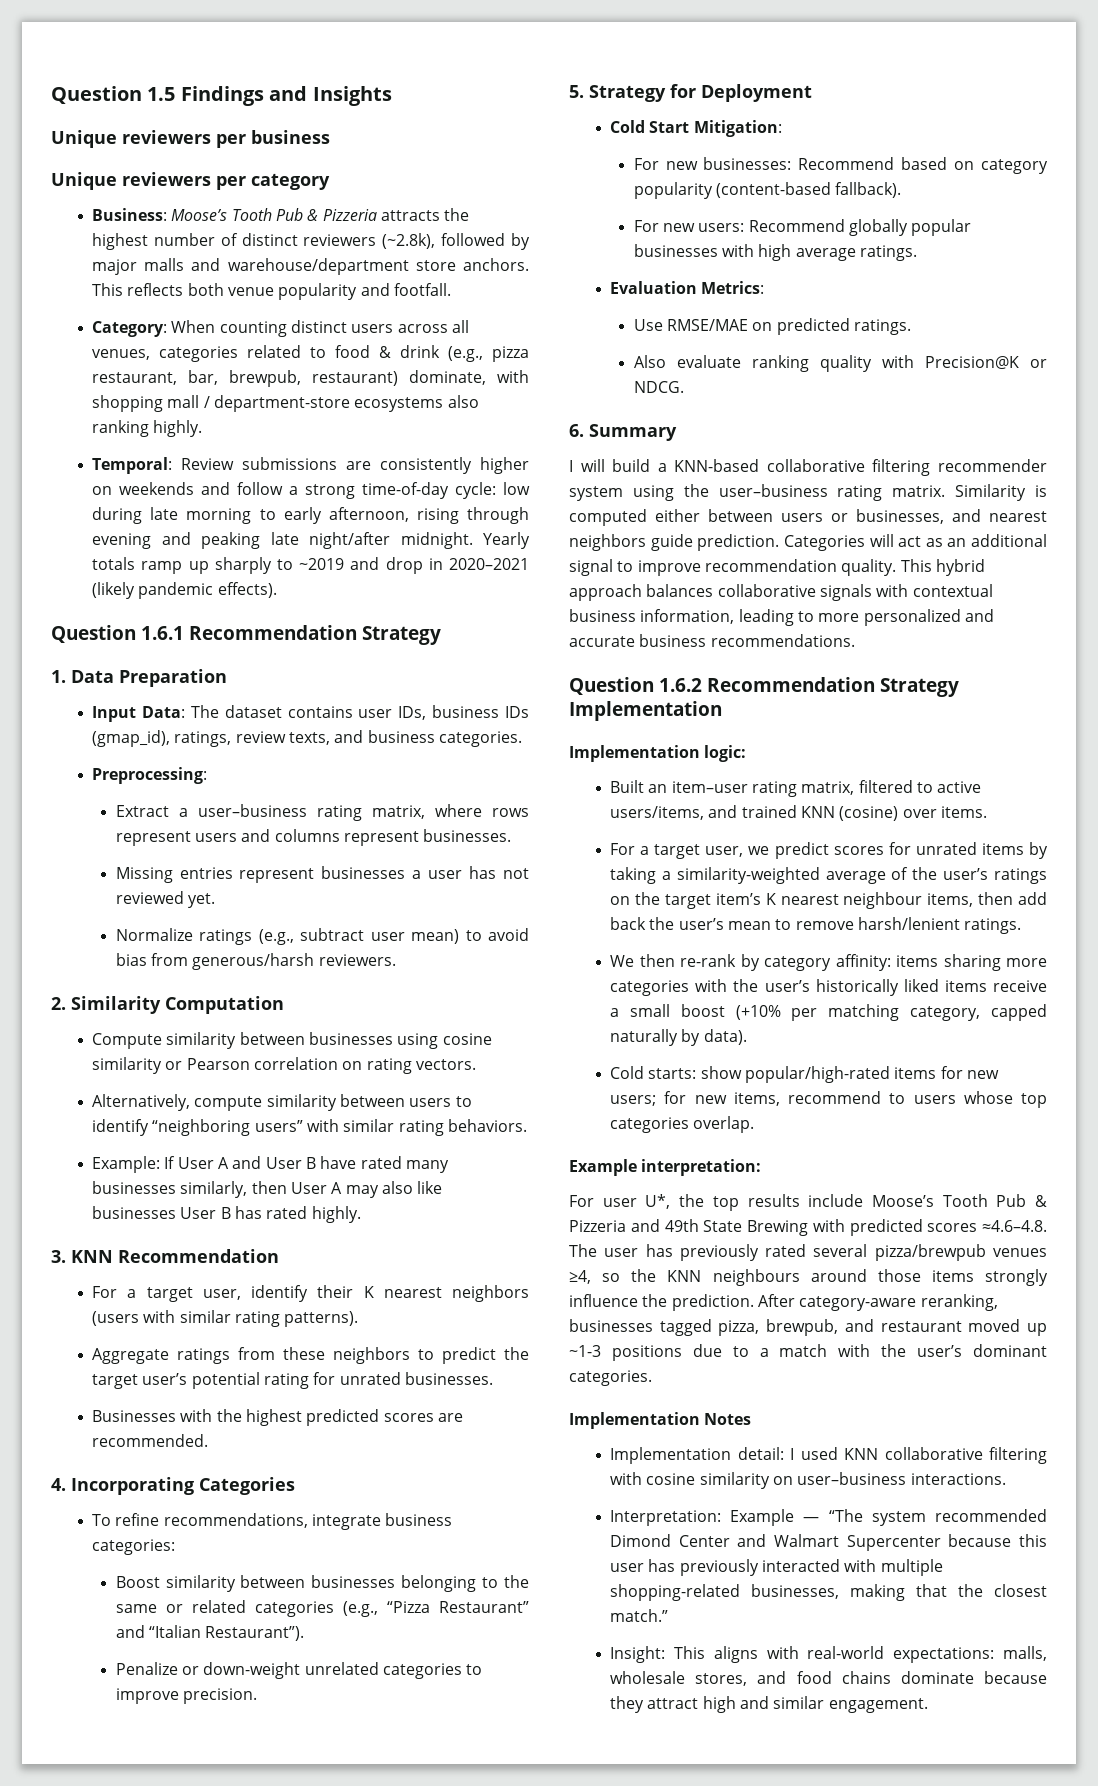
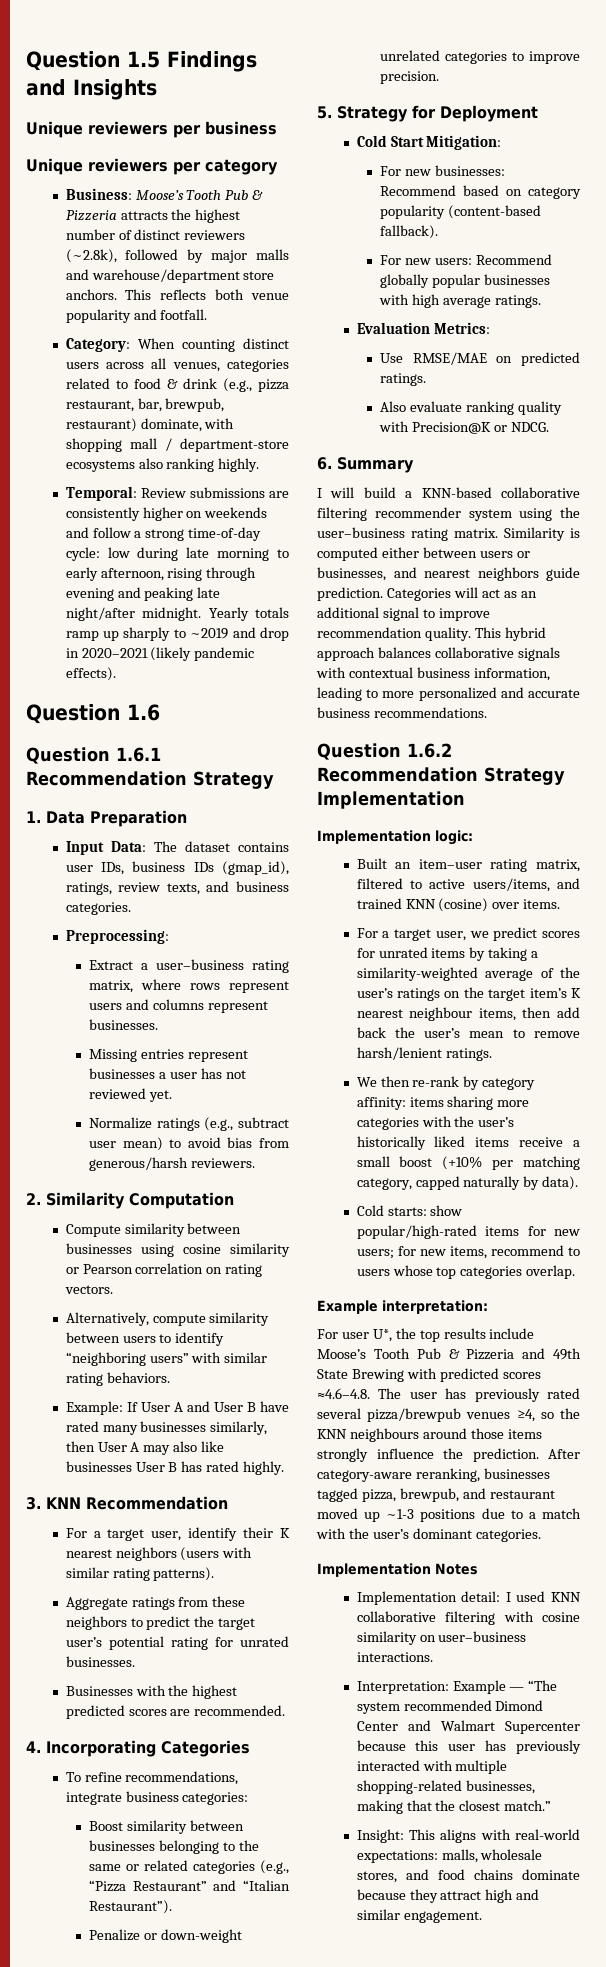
+ Question 1.6

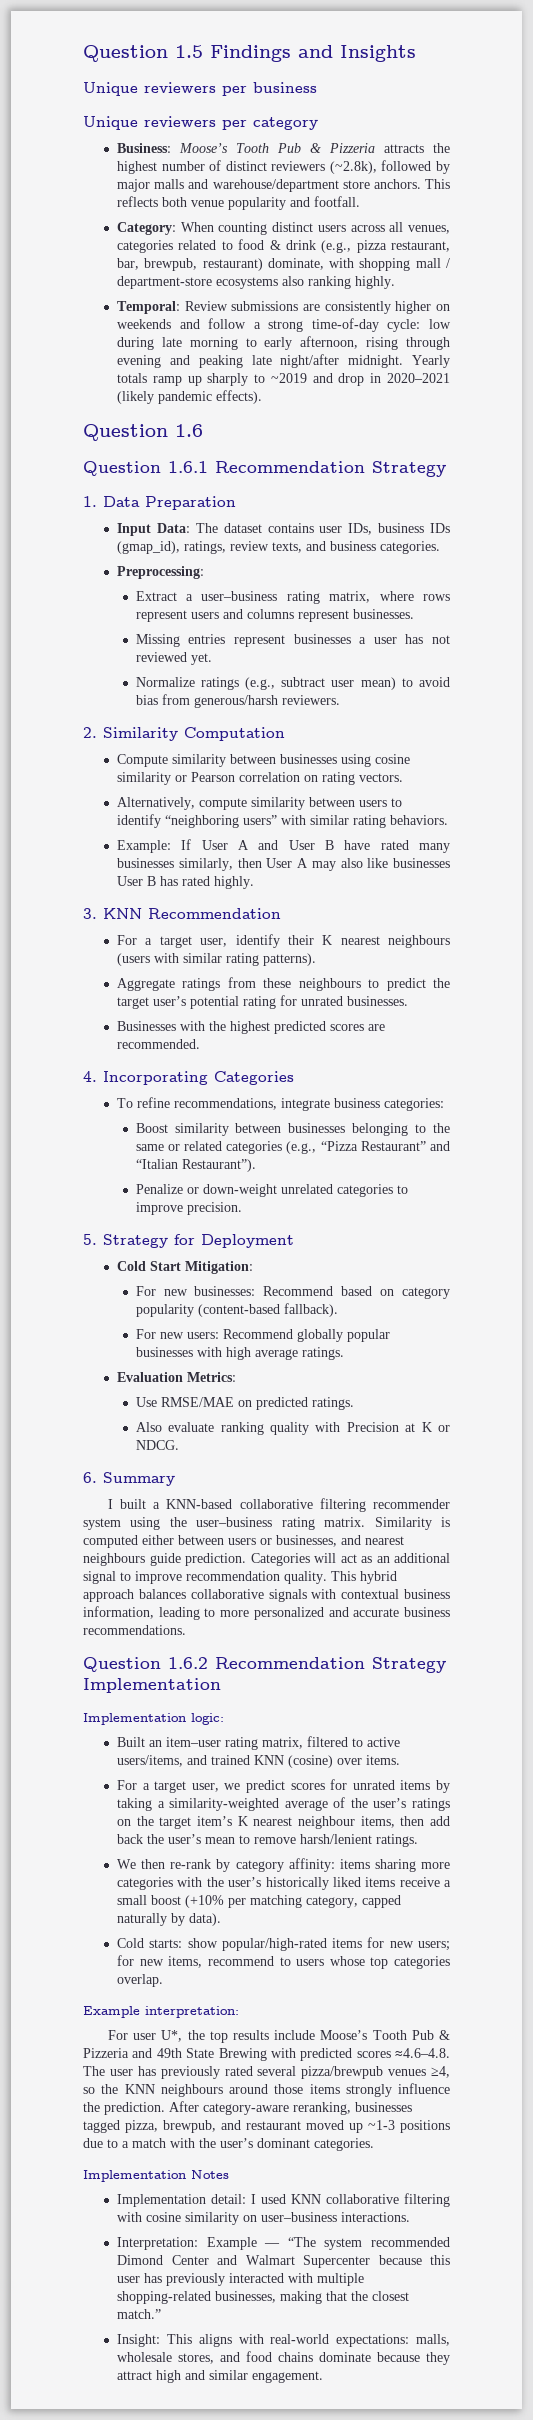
- For a target user, identify their K nearest neighbors (users with similar rating patterns).
+ For a target user, identify their K nearest neighbours (users with similar rating patterns).
- Aggregate ratings from these neighbors to predict the target user’s potential rating for unrated businesses.
+ Aggregate ratings from these neighbours to predict the target user’s potential rating for unrated businesses.
- Also evaluate ranking quality with Precision@K or NDCG.
+ Also evaluate ranking quality with Precision at K or NDCG.
- I will build a KNN-based collaborative filtering recommender system using the user–business rating matrix.
+ I built a KNN-based collaborative filtering recommender system using the user–business rating matrix.
- Similarity is computed either between users or businesses, and nearest neighbors guide prediction.
+ Similarity is computed either between users or businesses, and nearest neighbours guide prediction.

